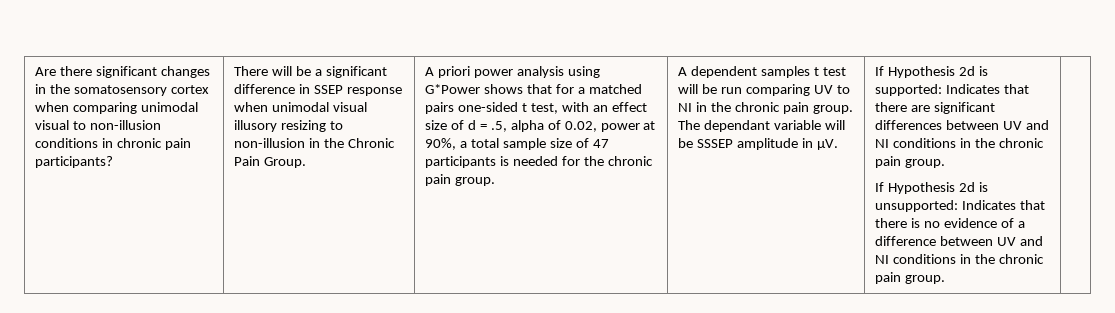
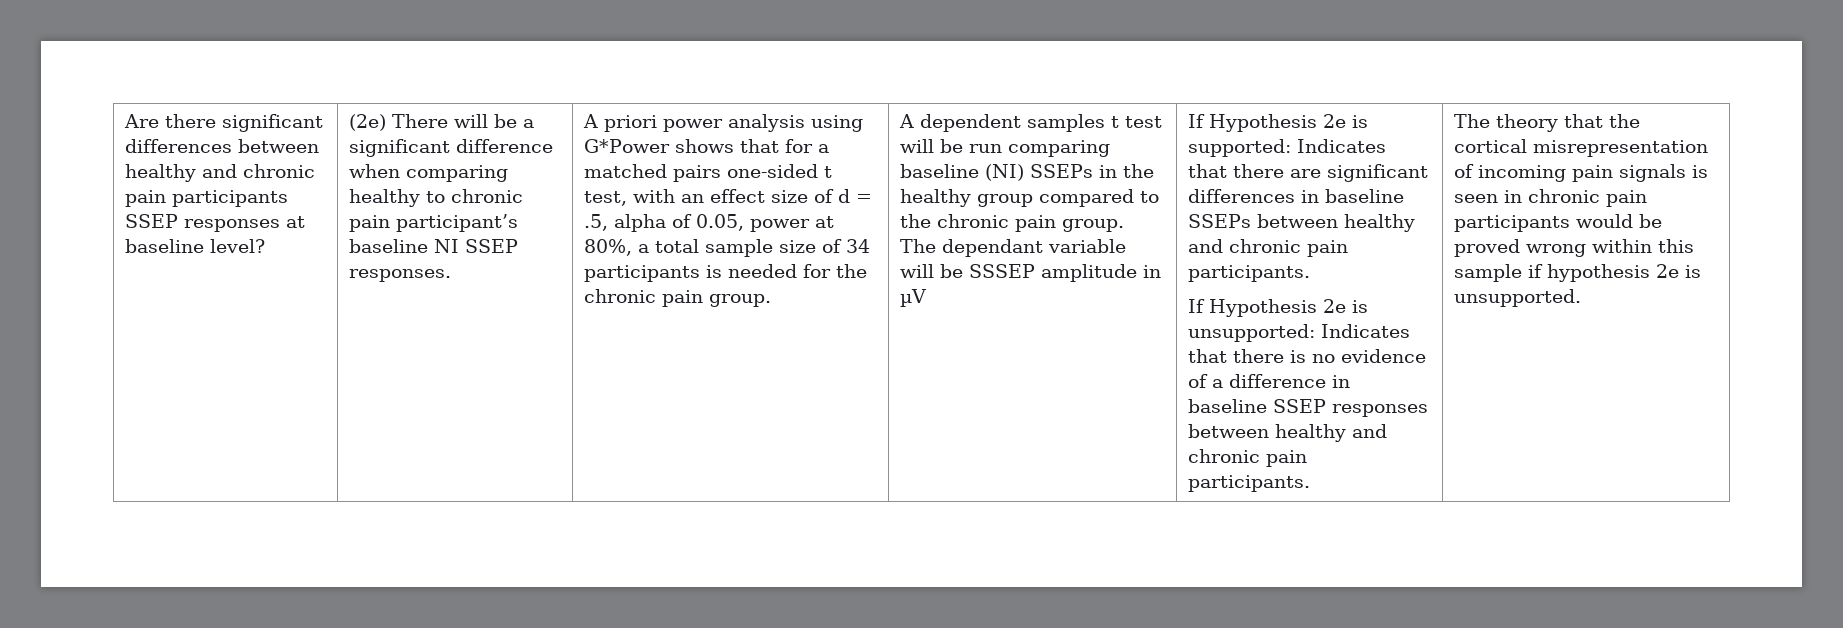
- Are there significant changes in the somatosensory cortex when comparing unimodal visual to non-illusion conditions in chronic pain participants? | There will be a significant difference in SSEP response when unimodal visual illusory resizing to non-illusion in the Chronic Pain Group.
+ Are there significant differences between healthy and chronic pain participants SSEP responses at baseline level? | (2e) There will be a significant difference when comparing healthy to chronic pain participant’s baseline NI SSEP responses.
- A priori power analysis using G*Power shows that for a matched pairs one-sided t test, with an effect size of d = .5, alpha of 0.02, power at 90%, a total sample size of 47 participants is needed for the chronic pain group.
+ A priori power analysis using G*Power shows that for a matched pairs one-sided t test, with an effect size of d = .5, alpha of 0.05, power at 80%, a total sample size of 34 participants is needed for the chronic pain group.
- A dependent samples t test will be run comparing UV to NI in the chronic pain group.
+ A dependent samples t test will be run comparing baseline (NI) SSEPs in the healthy group compared to the chronic pain group.
- The dependant variable will be SSSEP amplitude in µV. | If Hypothesis 2d is supported: Indicates that there are significant differences between UV and NI conditions in the chronic pain group.
- If Hypothesis 2d is unsupported: Indicates that there is no evidence of a difference between UV and NI conditions in the chronic pain group.
+ The dependant variable will be SSSEP amplitude in µV | If Hypothesis 2e is supported: Indicates that there are significant differences in baseline SSEPs between healthy and chronic pain participants.
+ If Hypothesis 2e is unsupported: Indicates that there is no evidence of a difference in baseline SSEP responses between healthy and chronic pain participants. | The theory that the cortical misrepresentation of incoming pain signals is seen in chronic pain participants would be proved wrong within this sample if hypothesis 2e is unsupported.

